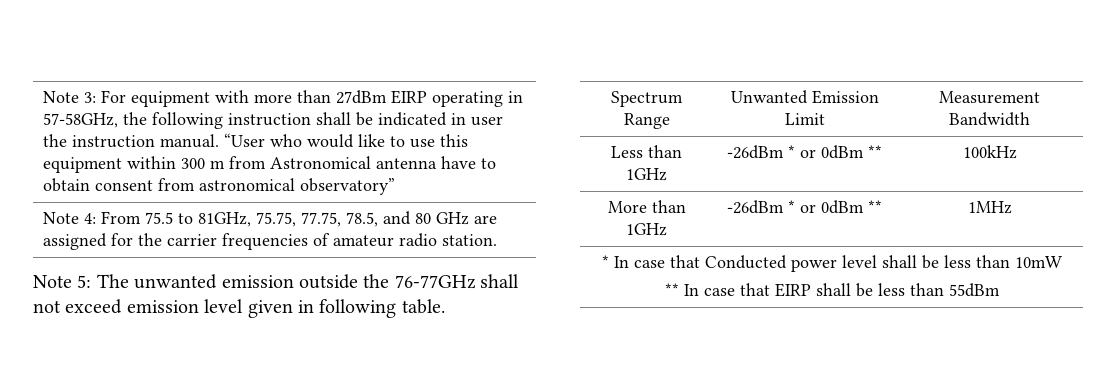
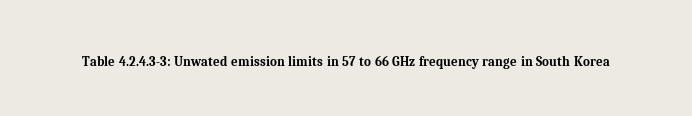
- Note 3: For equipment with more than 27dBm EIRP operating in 57-58GHz, the following instruction shall be indicated in user the instruction manual. “User who would like to use this equipment within 300 m from Astronomical antenna have to obtain consent from astronomical observatory”
- Note 4: From 75.5 to 81GHz, 75.75, 77.75, 78.5, and 80 GHz are assigned for the carrier frequencies of amateur radio station.
- Note 5: The unwanted emission outside the 76-77GHz shall not exceed emission level given in following table.
- Spectrum Range | Unwanted Emission Limit | Measurement Bandwidth
- Less than 1GHz | -26dBm * or 0dBm ** | 100kHz
- More than 1GHz | -26dBm * or 0dBm ** | 1MHz
- * In case that Conducted power level shall be less than 10mW
- ** In case that EIRP shall be less than 55dBm
+ Table 4.2.4.3-3: Unwated emission limits in 57 to 66 GHz frequency range in South Korea

